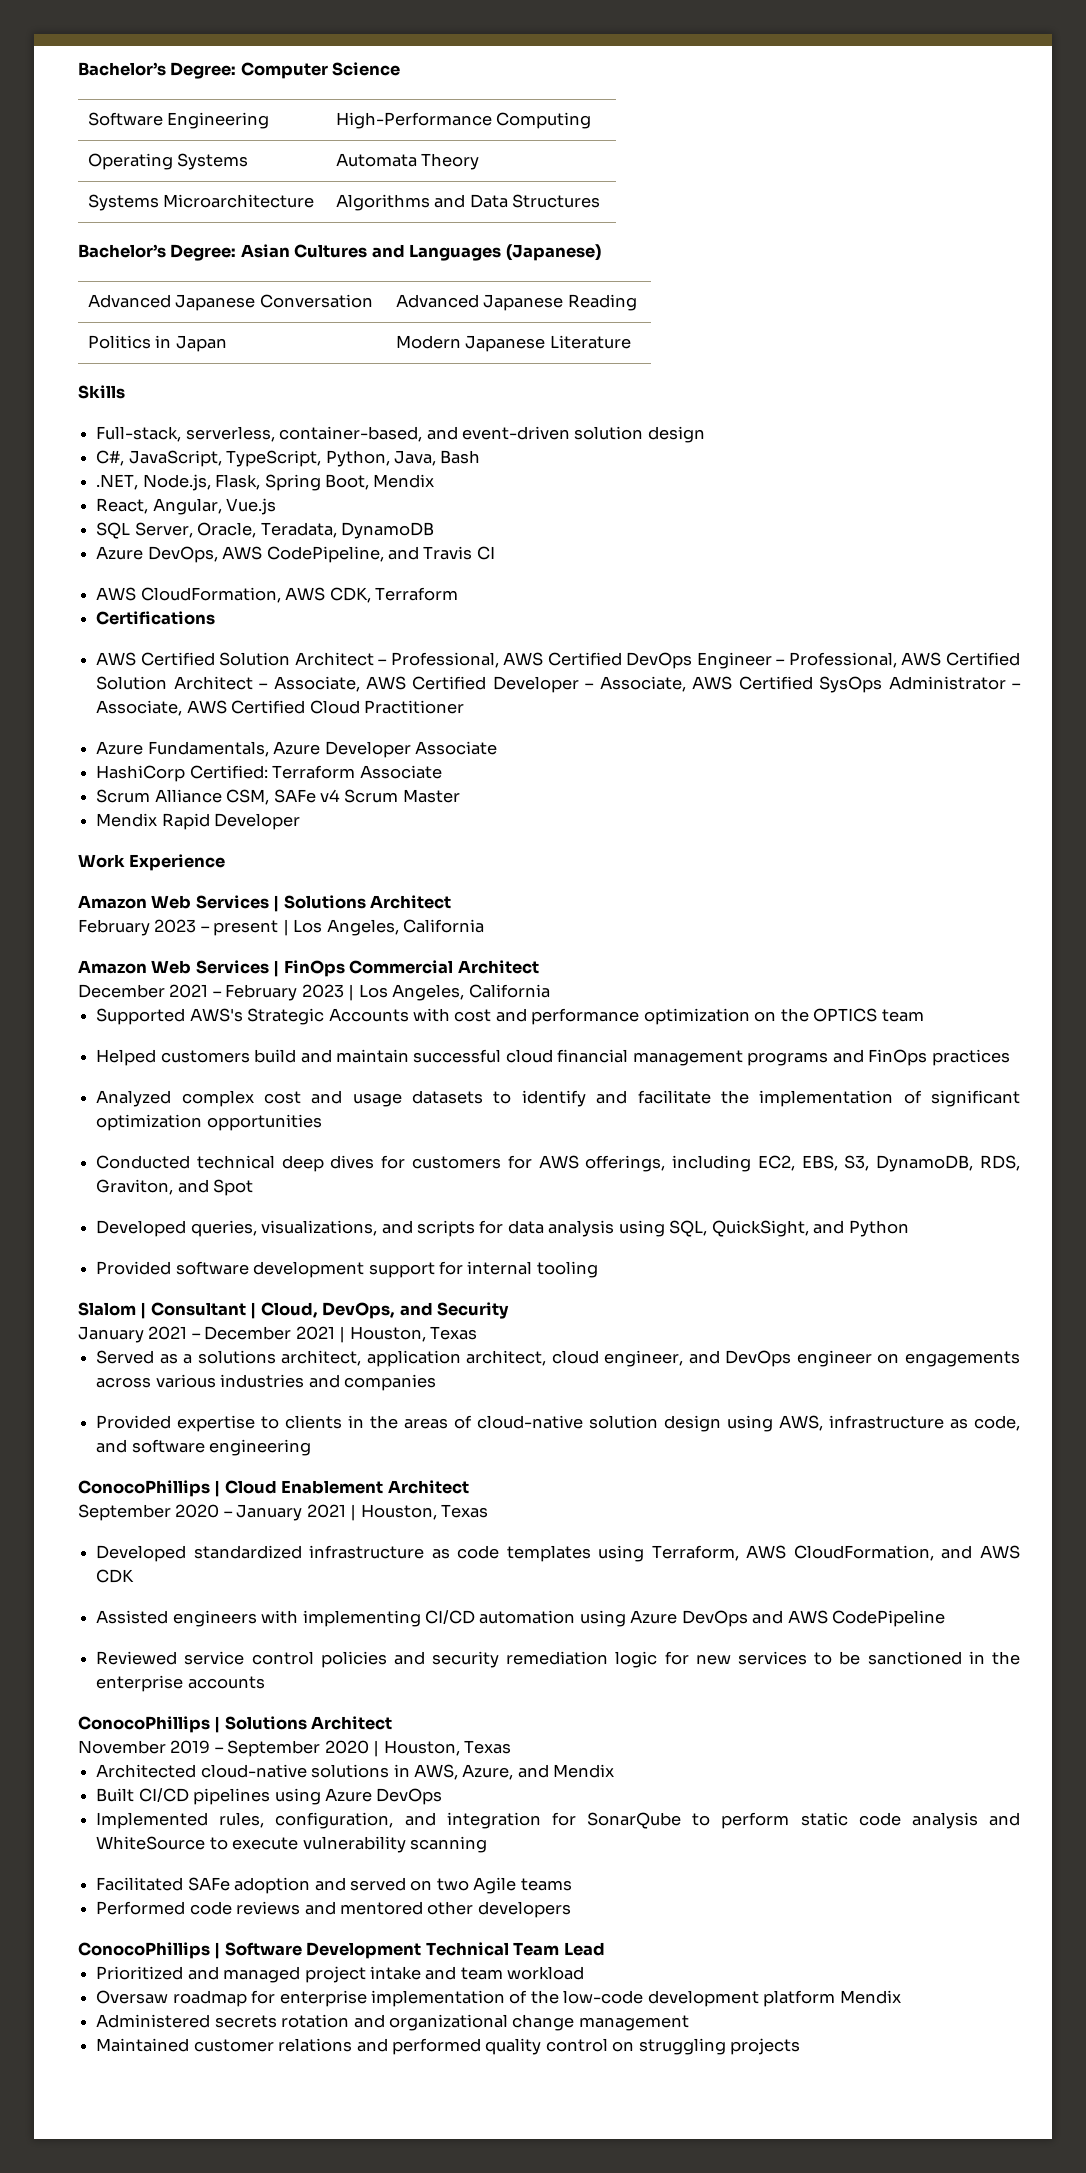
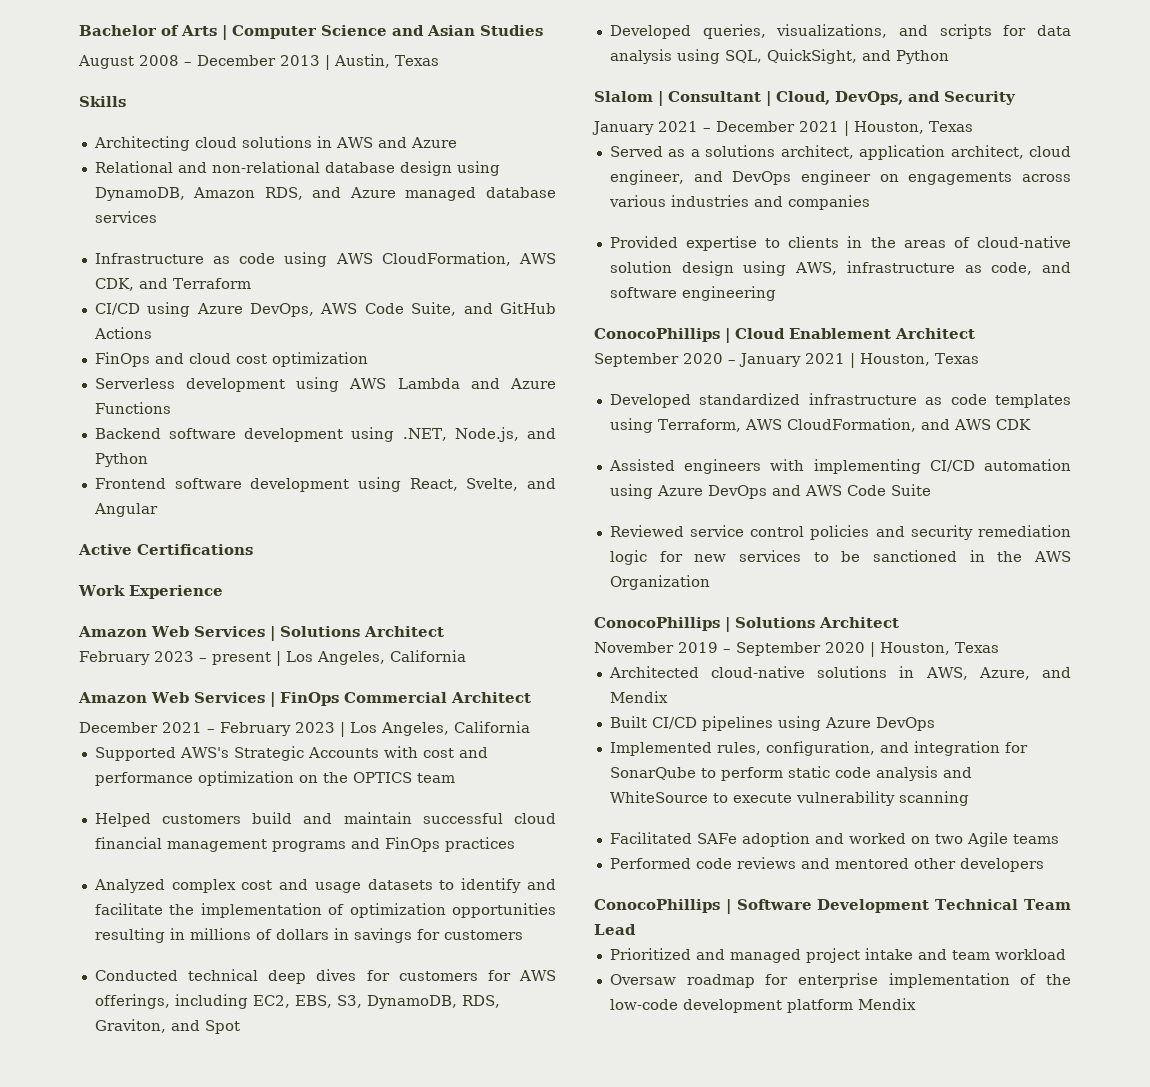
- Bachelor’s Degree: Computer Science
- Software Engineering | High-Performance Computing
- Operating Systems | Automata Theory
- Systems Microarchitecture | Algorithms and Data Structures
- Bachelor’s Degree: Asian Cultures and Languages (Japanese)
- Advanced Japanese Conversation | Advanced Japanese Reading
- Politics in Japan | Modern Japanese Literature
+ Bachelor of Arts | Computer Science and Asian Studies
+ August 2008 – December 2013 | Austin, Texas
  Skills
- Full-stack, serverless, container-based, and event-driven solution design
- C#, JavaScript, TypeScript, Python, Java, Bash
- .NET, Node.js, Flask, Spring Boot, Mendix
- React, Angular, Vue.js
- SQL Server, Oracle, Teradata, DynamoDB
- Azure DevOps, AWS CodePipeline, and Travis CI
- AWS CloudFormation, AWS CDK, Terraform
+ Architecting cloud solutions in AWS and Azure
+ Relational and non-relational database design using DynamoDB, Amazon RDS, and Azure managed database services
+ Infrastructure as code using AWS CloudFormation, AWS CDK, and Terraform
- Certifications
- AWS Certified Solution Architect – Professional, AWS Certified DevOps Engineer – Professional, AWS Certified Solution Architect – Associate, AWS Certified Developer – Associate, AWS Certified SysOps Administrator – Associate, AWS Certified Cloud Practitioner
- Azure Fundamentals, Azure Developer Associate
- HashiCorp Certified: Terraform Associate
- Scrum Alliance CSM, SAFe v4 Scrum Master
- Mendix Rapid Developer
+ CI/CD using Azure DevOps, AWS Code Suite, and GitHub Actions
+ FinOps and cloud cost optimization
+ Serverless development using AWS Lambda and Azure Functions
+ Backend software development using .NET, Node.js, and Python
+ Frontend software development using React, Svelte, and Angular
+ Active Certifications
- Analyzed complex cost and usage datasets to identify and facilitate the implementation of significant optimization opportunities
+ Analyzed complex cost and usage datasets to identify and facilitate the implementation of optimization opportunities resulting in millions of dollars in savings for customers
- Provided software development support for internal tooling
- Assisted engineers with implementing CI/CD automation using Azure DevOps and AWS CodePipeline
+ Assisted engineers with implementing CI/CD automation using Azure DevOps and AWS Code Suite
- Reviewed service control policies and security remediation logic for new services to be sanctioned in the enterprise accounts
+ Reviewed service control policies and security remediation logic for new services to be sanctioned in the AWS Organization
- Facilitated SAFe adoption and served on two Agile teams
+ Facilitated SAFe adoption and worked on two Agile teams
- Administered secrets rotation and organizational change management
- Maintained customer relations and performed quality control on struggling projects

